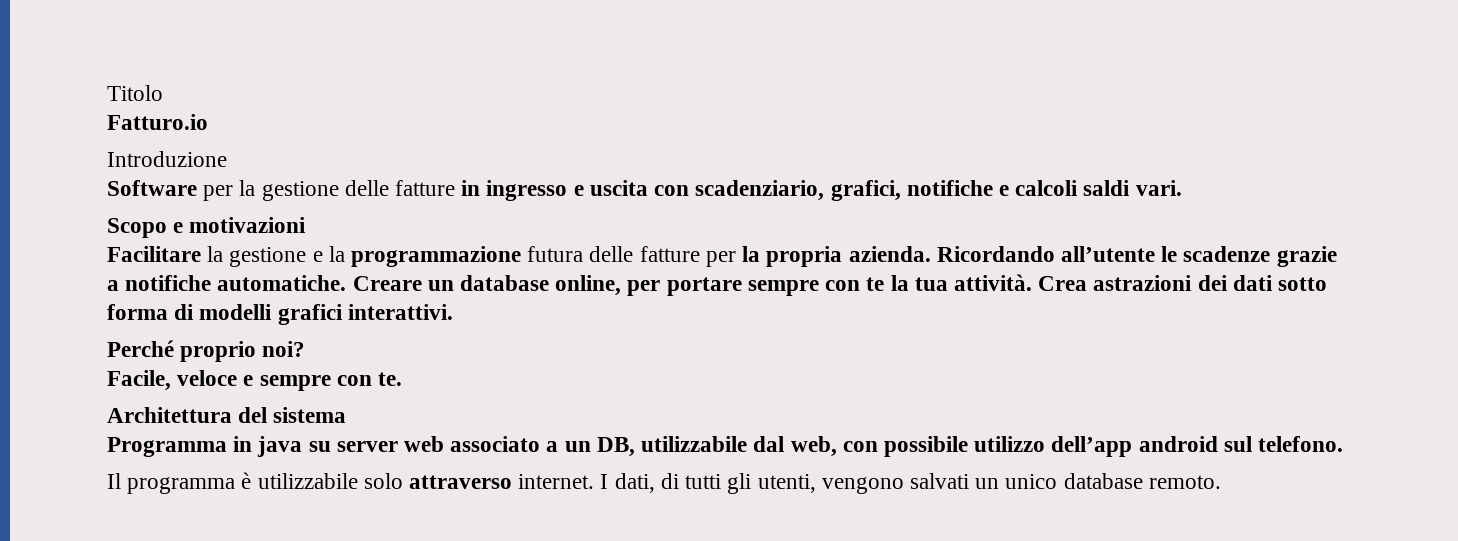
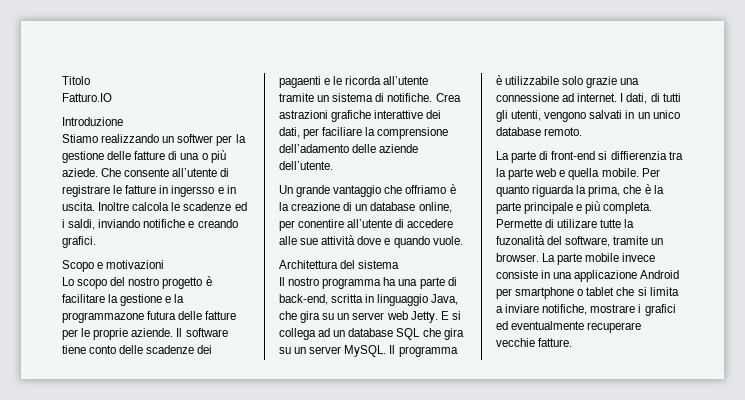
- Fatturo.io
+ Fatturo.IO
- Software per la gestione delle fatture in ingresso e uscita con scadenziario, grafici, notifiche e calcoli saldi vari.
+ Stiamo realizzando un softwer per la gestione delle fatture di una o più aziede. Che consente all’utente di registrare le fatture in ingersso e in uscita. Inoltre calcola le scadenze ed i saldi, inviando notifiche e creando grafici.
  Scopo e motivazioni
- Facilitare la gestione e la programmazione futura delle fatture per la propria azienda. Ricordando all’utente le scadenze grazie a notifiche automatiche. Creare un database online, per portare sempre con te la tua attività. Crea astrazioni dei dati sotto forma di modelli grafici interattivi.
- Perché proprio noi?
- Facile, veloce e sempre con te.
+ Lo scopo del nostro progetto è facilitare la gestione e la programmazone futura delle fatture per le proprie aziende. Il software tiene conto delle scadenze dei pagaenti e le ricorda all’utente tramite un sistema di notifiche. Crea astrazioni grafiche interattive dei dati, per faciliare la comprensione dell’adamento delle aziende dell’utente.
+ Un grande vantaggio che offriamo è la creazione di un database online, per conentire all’utente di accedere alle sue attività dove e quando vuole.
  Architettura del sistema
- Programma in java su server web associato a un DB, utilizzabile dal web, con possibile utilizzo dell’app android sul telefono.
- Il programma è utilizzabile solo attraverso internet.
+ Il nostro programma ha una parte di back-end, scritta in linguaggio Java, che gira su un server web Jetty. E si collega ad un database SQL che gira su un server MySQL. Il programma è utilizzabile solo grazie una connessione ad internet.
- I dati, di tutti gli utenti, vengono salvati un unico database remoto.
+ I dati, di tutti gli utenti, vengono salvati in un unico database remoto.
+ La parte di front-end si diffierenzia tra la parte web e quella mobile. Per quanto riguarda la prima, che è la parte principale e più completa. Permette di utilizare tutte la fuzonalità del software, tramite un browser. La parte mobile invece consiste in una applicazione Android per smartphone o tablet che si limita a inviare notifiche, mostrare i grafici ed eventualmente recuperare vecchie fatture.

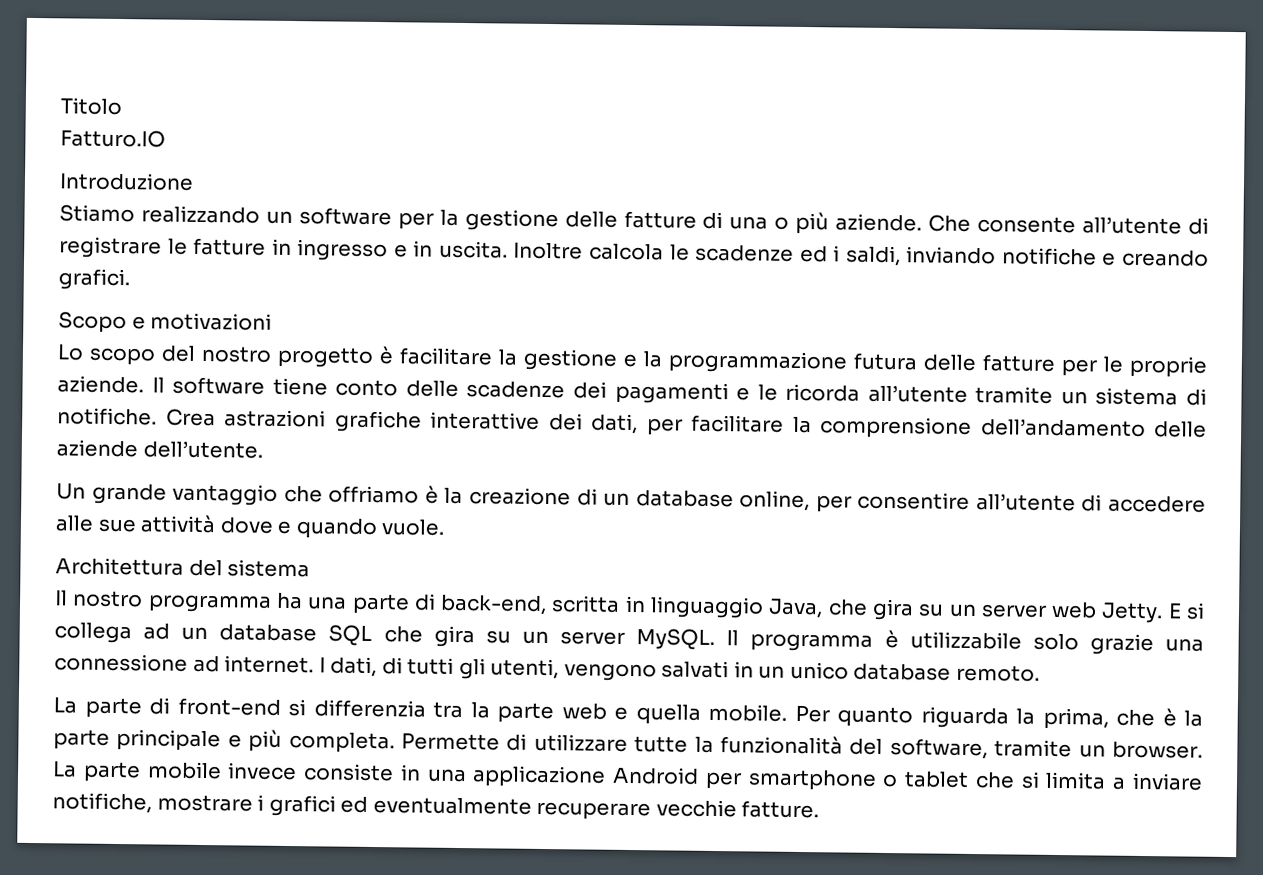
- Stiamo realizzando un softwer per la gestione delle fatture di una o più aziede.
+ Stiamo realizzando un software per la gestione delle fatture di una o più aziende.
- Che consente all’utente di registrare le fatture in ingersso e in uscita.
+ Che consente all’utente di registrare le fatture in ingresso e in uscita.
- Lo scopo del nostro progetto è facilitare la gestione e la programmazone futura delle fatture per le proprie aziende.
+ Lo scopo del nostro progetto è facilitare la gestione e la programmazione futura delle fatture per le proprie aziende.
- Il software tiene conto delle scadenze dei pagaenti e le ricorda all’utente tramite un sistema di notifiche.
+ Il software tiene conto delle scadenze dei pagamenti e le ricorda all’utente tramite un sistema di notifiche.
- Crea astrazioni grafiche interattive dei dati, per faciliare la comprensione dell’adamento delle aziende dell’utente.
+ Crea astrazioni grafiche interattive dei dati, per facilitare la comprensione dell’andamento delle aziende dell’utente.
- Un grande vantaggio che offriamo è la creazione di un database online, per conentire all’utente di accedere alle sue attività dove e quando vuole.
+ Un grande vantaggio che offriamo è la creazione di un database online, per consentire all’utente di accedere alle sue attività dove e quando vuole.
- La parte di front-end si diffierenzia tra la parte web e quella mobile.
+ La parte di front-end si differenzia tra la parte web e quella mobile.
- Permette di utilizare tutte la fuzonalità del software, tramite un browser.
+ Permette di utilizzare tutte la funzionalità del software, tramite un browser.

